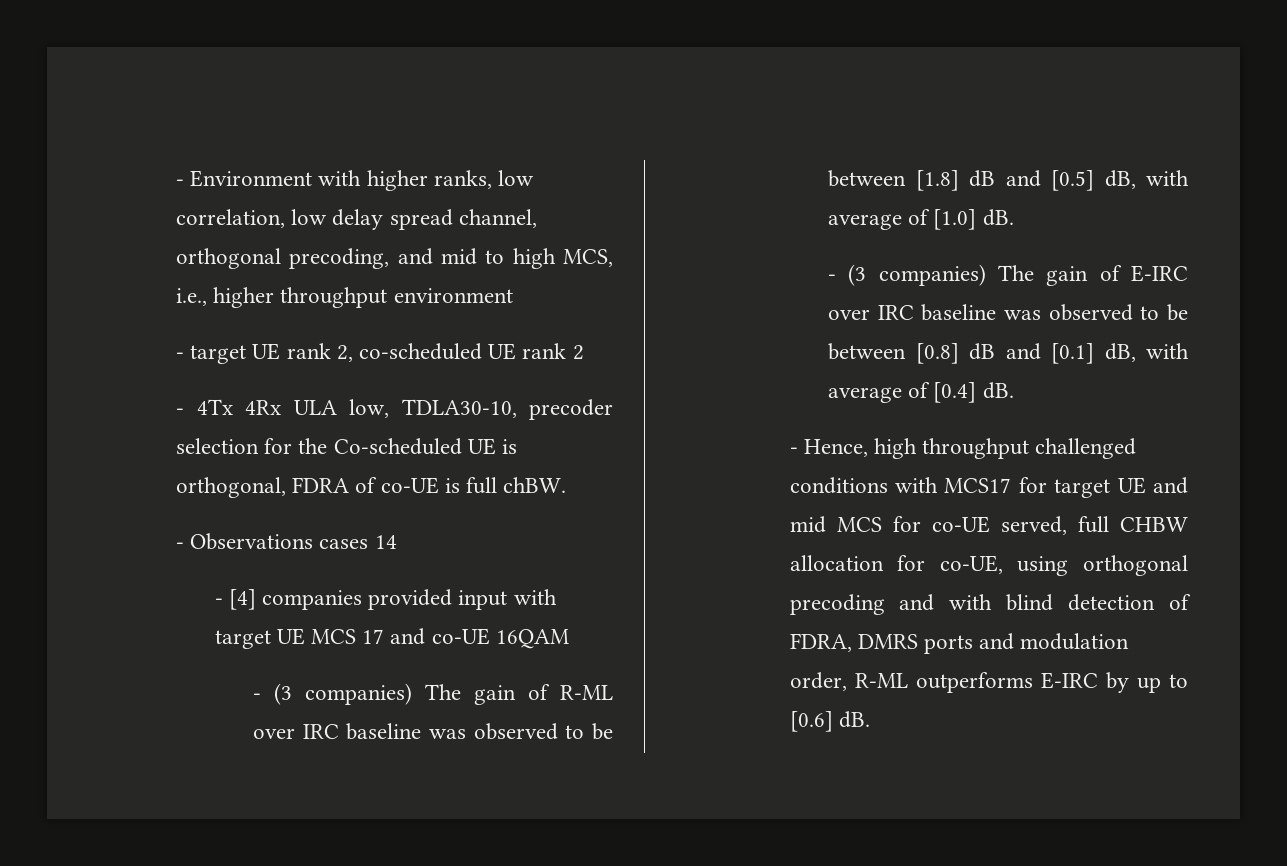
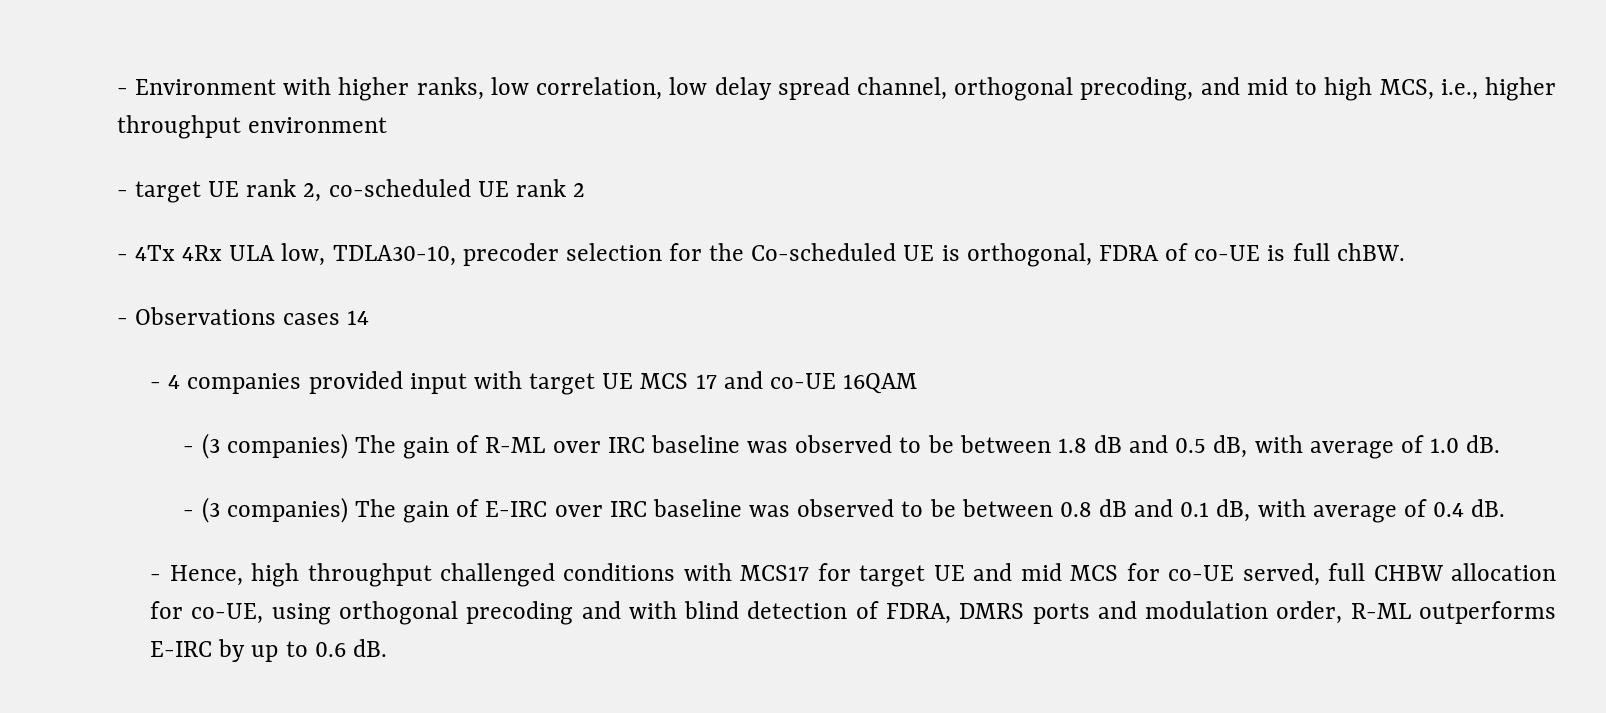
- - [4] companies provided input with target UE MCS 17 and co-UE 16QAM
+ - 4 companies provided input with target UE MCS 17 and co-UE 16QAM
- - (3 companies) The gain of R-ML over IRC baseline was observed to be between [1.8] dB and [0.5] dB, with average of [1.0] dB.
+ - (3 companies) The gain of R-ML over IRC baseline was observed to be between 1.8 dB and 0.5 dB, with average of 1.0 dB.
- - (3 companies) The gain of E-IRC over IRC baseline was observed to be between [0.8] dB and [0.1] dB, with average of [0.4] dB.
+ - (3 companies) The gain of E-IRC over IRC baseline was observed to be between 0.8 dB and 0.1 dB, with average of 0.4 dB.
- - Hence, high throughput challenged conditions with MCS17 for target UE and mid MCS for co-UE served, full CHBW allocation for co-UE, using orthogonal precoding and with blind detection of FDRA, DMRS ports and modulation order, R-ML outperforms E-IRC by up to [0.6] dB.
+ - Hence, high throughput challenged conditions with MCS17 for target UE and mid MCS for co-UE served, full CHBW allocation for co-UE, using orthogonal precoding and with blind detection of FDRA, DMRS ports and modulation order, R-ML outperforms E-IRC by up to 0.6 dB.

